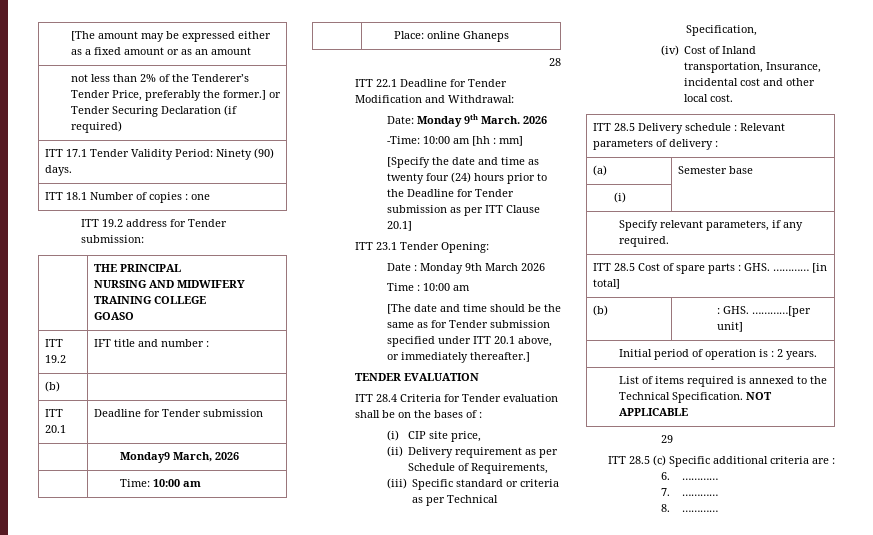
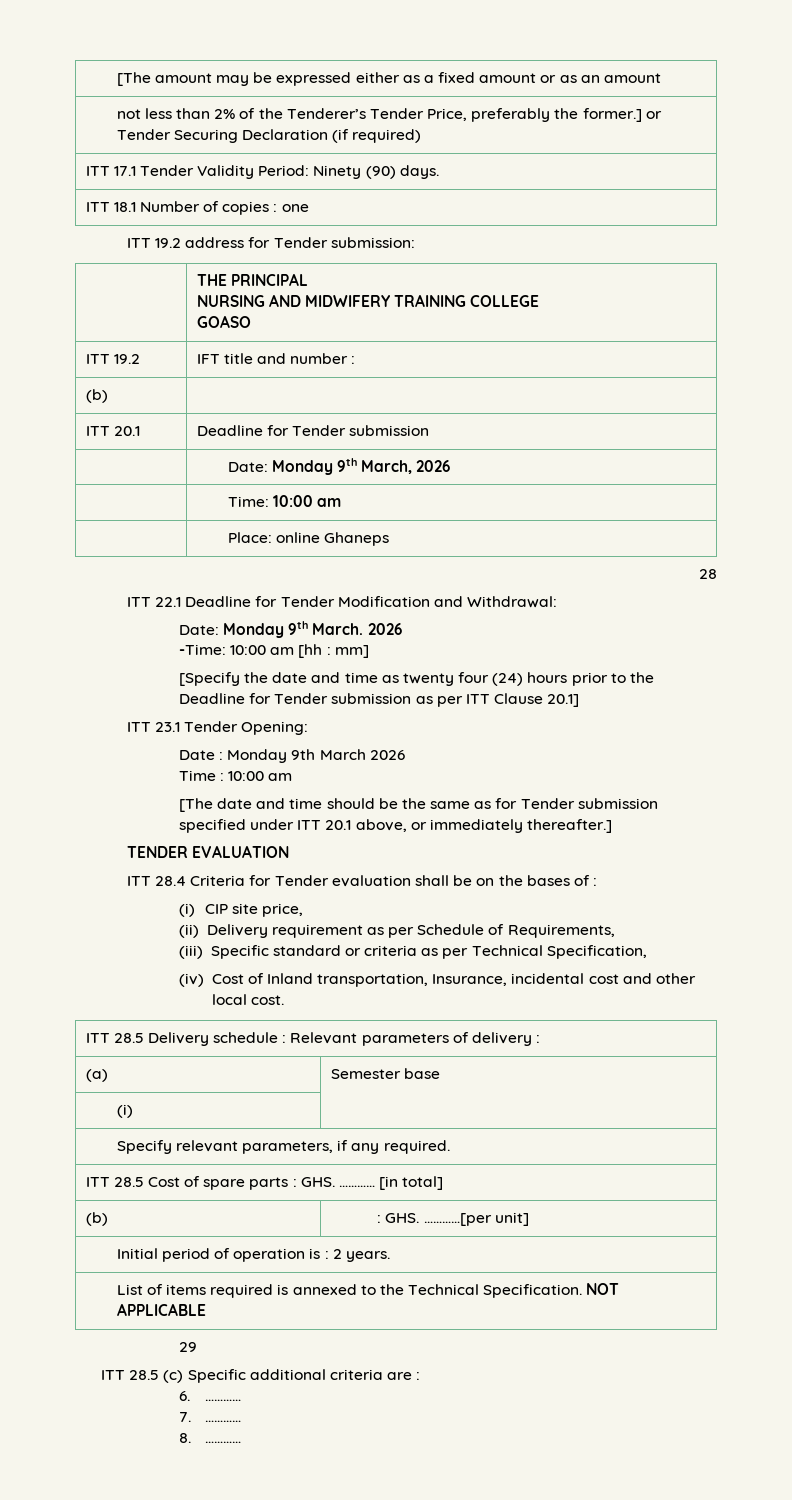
- | Monday9 March, 2026
+ | Date: Monday 9th March, 2026

